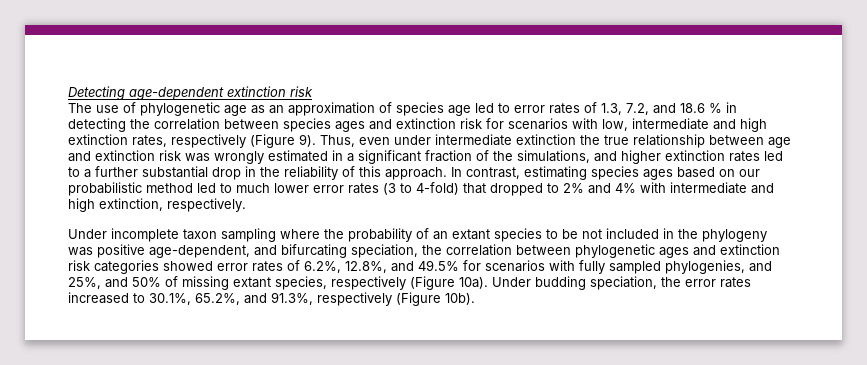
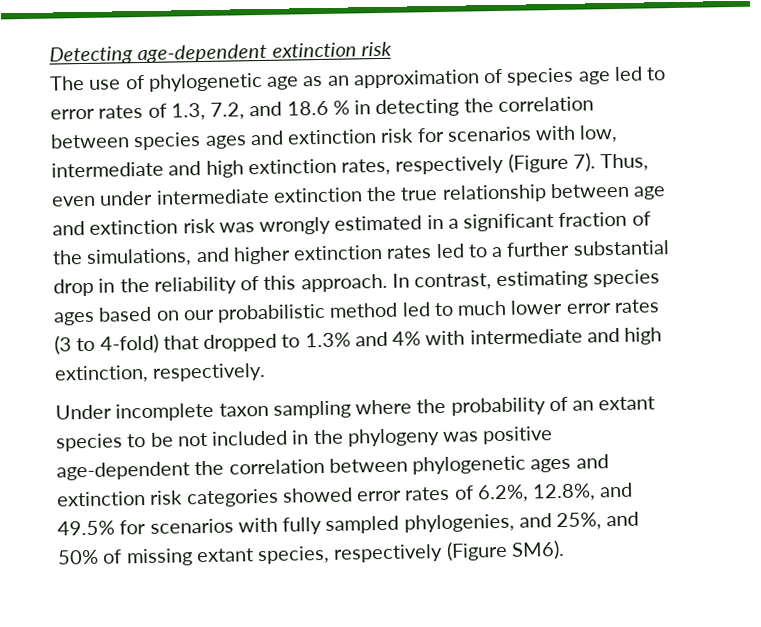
- The use of phylogenetic age as an approximation of species age led to error rates of 1.3, 7.2, and 18.6 % in detecting the correlation between species ages and extinction risk for scenarios with low, intermediate and high extinction rates, respectively (Figure 9).
+ The use of phylogenetic age as an approximation of species age led to error rates of 1.3, 7.2, and 18.6 % in detecting the correlation between species ages and extinction risk for scenarios with low, intermediate and high extinction rates, respectively (Figure 7).
- In contrast, estimating species ages based on our probabilistic method led to much lower error rates (3 to 4-fold) that dropped to 2% and 4% with intermediate and high extinction, respectively.
+ In contrast, estimating species ages based on our probabilistic method led to much lower error rates (3 to 4-fold) that dropped to 1.3% and 4% with intermediate and high extinction, respectively.
- Under incomplete taxon sampling where the probability of an extant species to be not included in the phylogeny was positive age-dependent, and bifurcating speciation, the correlation between phylogenetic ages and extinction risk categories showed error rates of 6.2%, 12.8%, and 49.5% for scenarios with fully sampled phylogenies, and 25%, and 50% of missing extant species, respectively (Figure 10a). Under budding speciation, the error rates increased to 30.1%, 65.2%, and 91.3%, respectively (Figure 10b).
+ Under incomplete taxon sampling where the probability of an extant species to be not included in the phylogeny was positive age-dependent the correlation between phylogenetic ages and extinction risk categories showed error rates of 6.2%, 12.8%, and 49.5% for scenarios with fully sampled phylogenies, and 25%, and 50% of missing extant species, respectively (Figure SM6).

